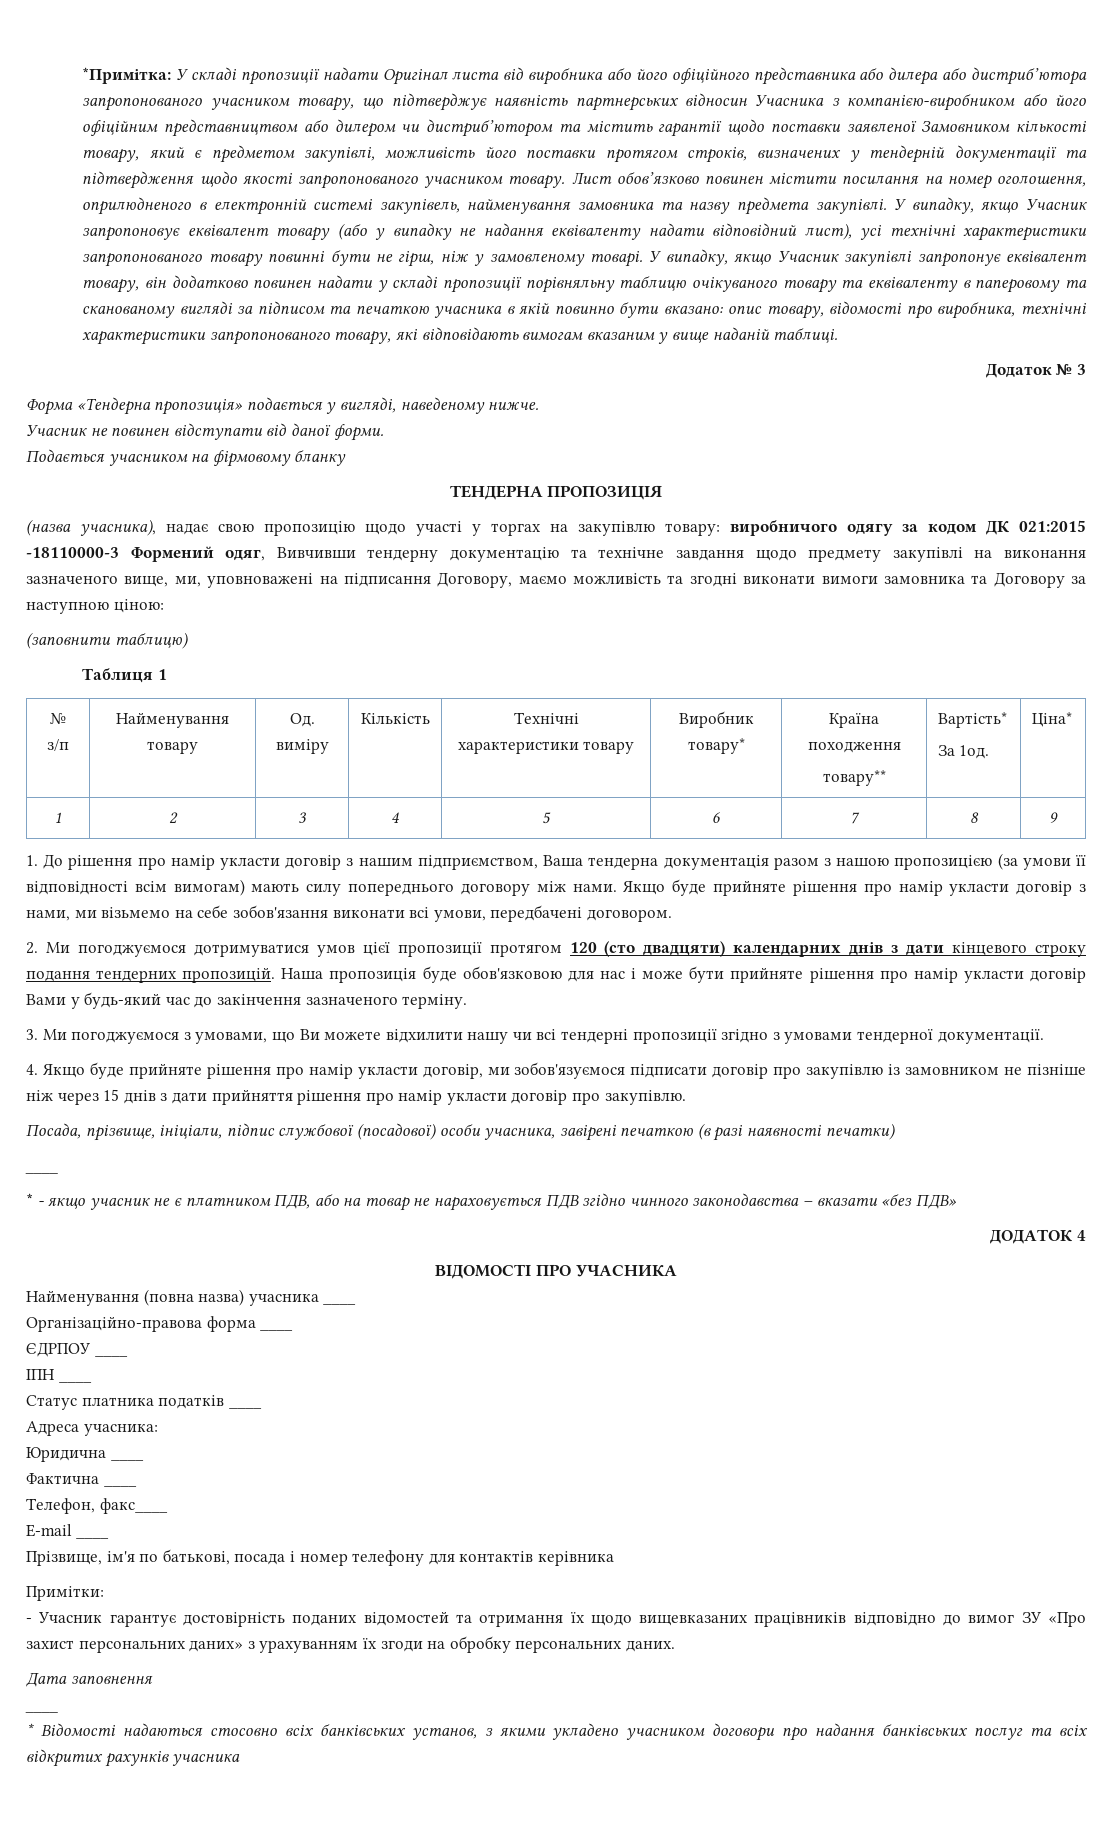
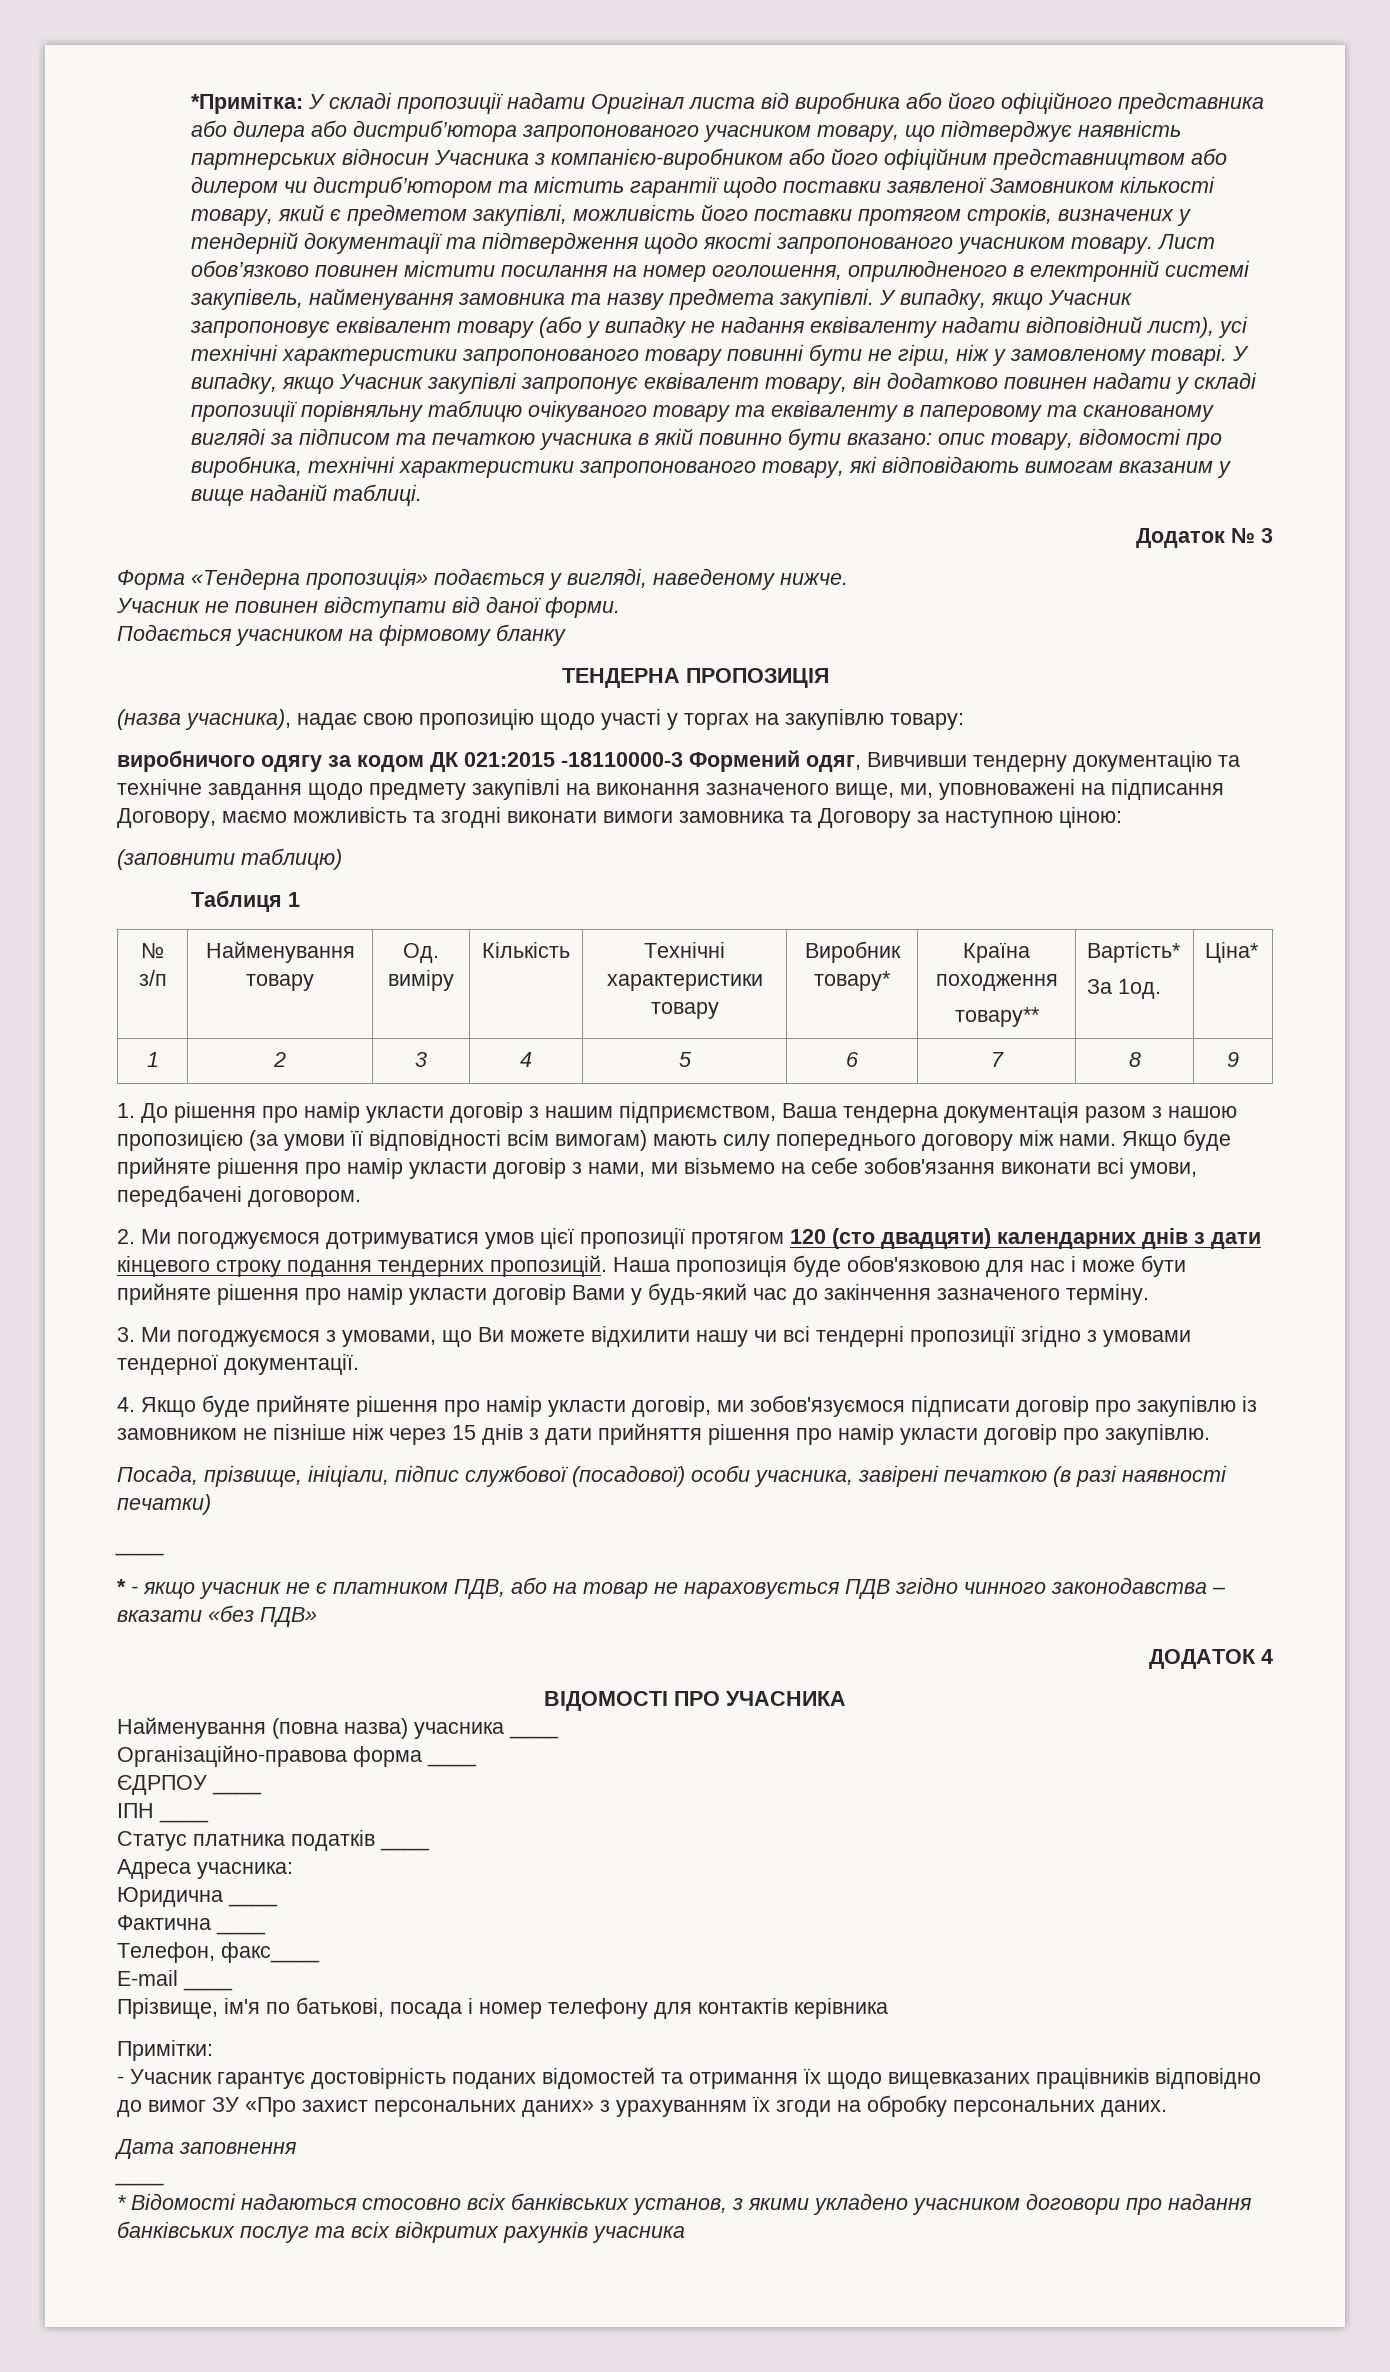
- (назва учасника), надає свою пропозицію щодо участі у торгах на закупівлю товару: виробничого одягу за кодом ДК 021:2015 -18110000-3 Формений одяг, Вивчивши тендерну документацію та технічне завдання щодо предмету закупівлі на виконання зазначеного вище, ми, уповноважені на підписання Договору, маємо можливість та згодні виконати вимоги замовника та Договору за наступною ціною:
+ (назва учасника), надає свою пропозицію щодо участі у торгах на закупівлю товару:
+ виробничого одягу за кодом ДК 021:2015 -18110000-3 Формений одяг, Вивчивши тендерну документацію та технічне завдання щодо предмету закупівлі на виконання зазначеного вище, ми, уповноважені на підписання Договору, маємо можливість та згодні виконати вимоги замовника та Договору за наступною ціною:

